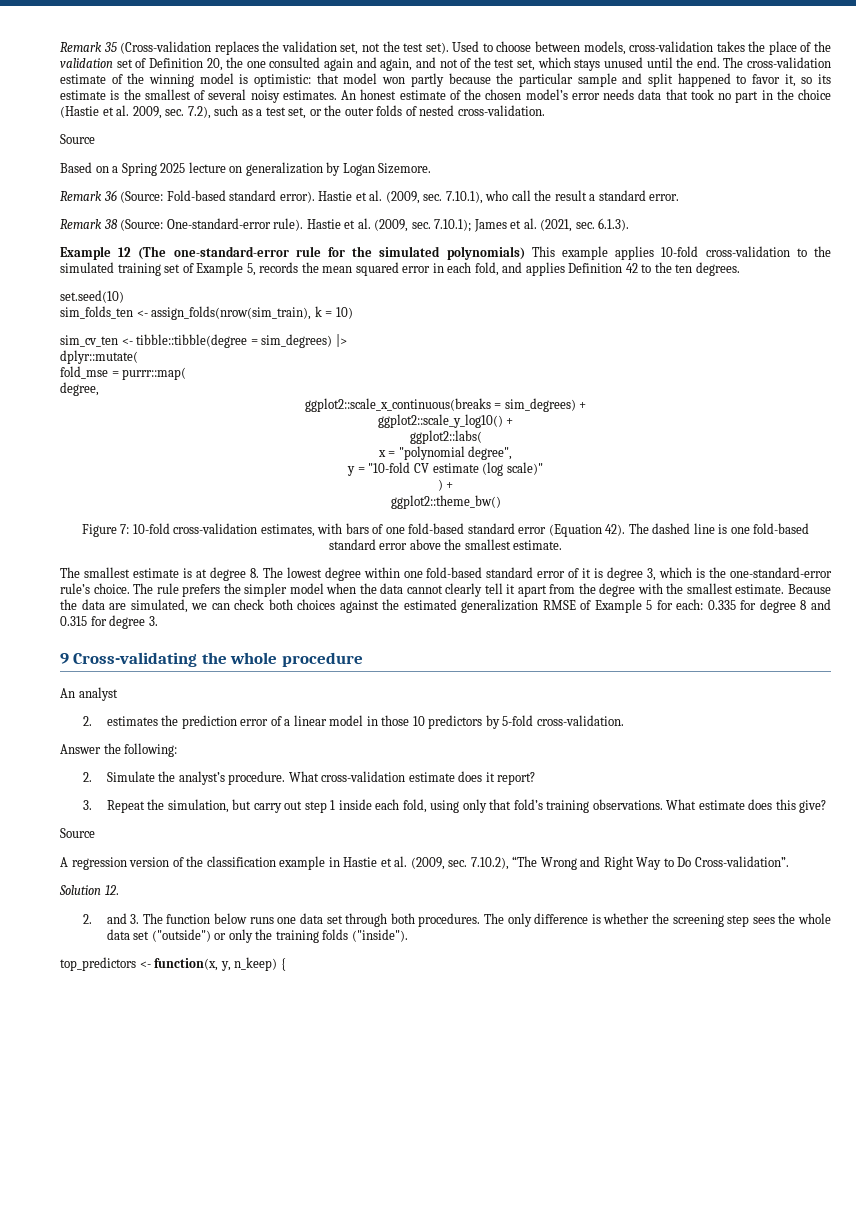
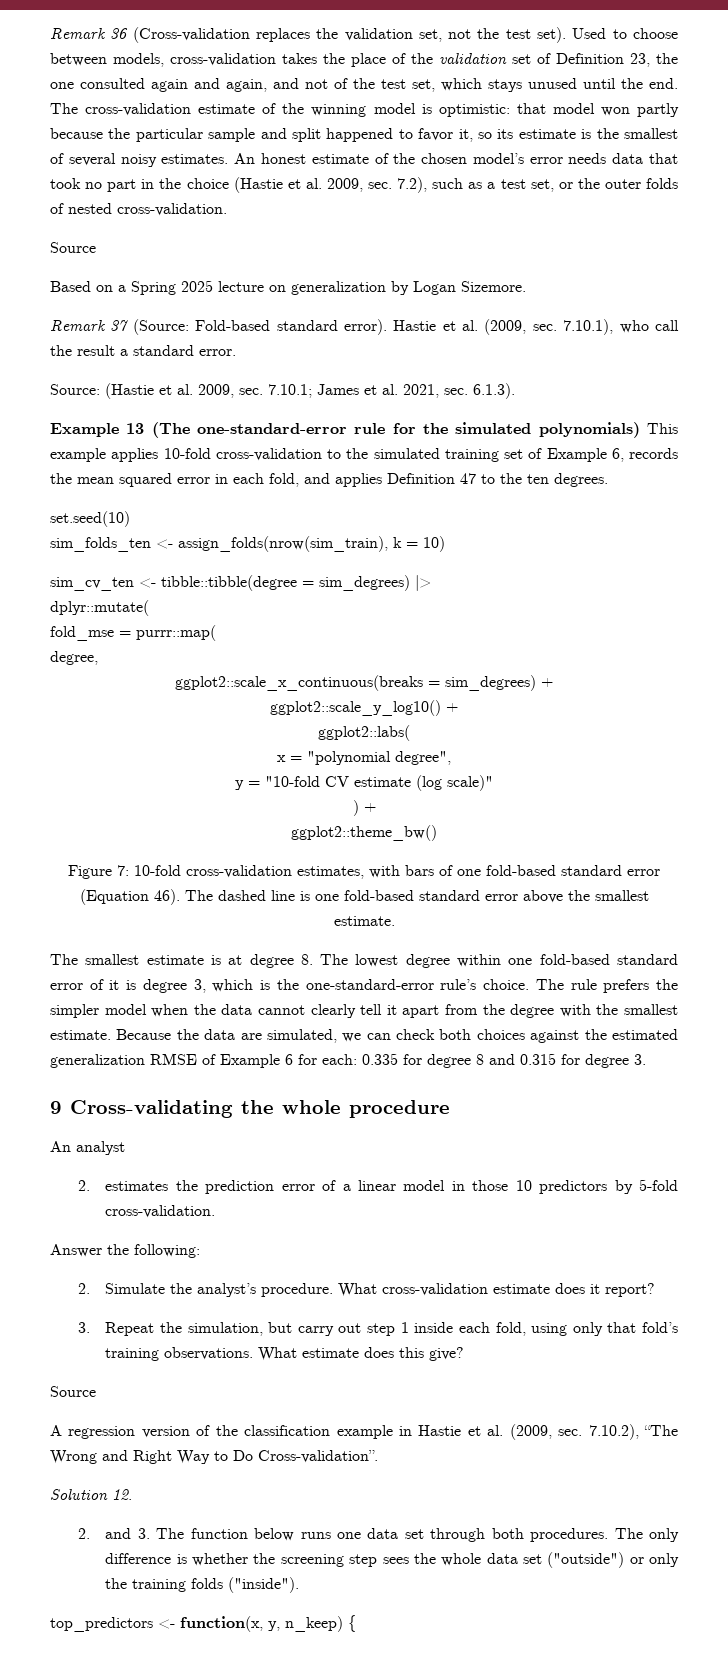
- Remark 35 (Cross-validation replaces the validation set, not the test set).
+ Remark 36 (Cross-validation replaces the validation set, not the test set).
- Used to choose between models, cross-validation takes the place of the validation set of Definition 20, the one consulted again and again, and not of the test set, which stays unused until the end.
+ Used to choose between models, cross-validation takes the place of the validation set of Definition 23, the one consulted again and again, and not of the test set, which stays unused until the end.
- Remark 36 (Source: Fold-based standard error).
+ Remark 37 (Source: Fold-based standard error).
- Remark 38 (Source: One-standard-error rule). Hastie et al. (2009, sec. 7.10.1); James et al. (2021, sec. 6.1.3).
+ Source: (Hastie et al. 2009, sec. 7.10.1; James et al. 2021, sec. 6.1.3).
- Example 12 (The one-standard-error rule for the simulated polynomials) This example applies 10-fold cross-validation to the simulated training set of Example 5, records the mean squared error in each fold, and applies Definition 42 to the ten degrees.
+ Example 13 (The one-standard-error rule for the simulated polynomials) This example applies 10-fold cross-validation to the simulated training set of Example 6, records the mean squared error in each fold, and applies Definition 47 to the ten degrees.
- Figure 7: 10-fold cross-validation estimates, with bars of one fold-based standard error (Equation 42).
+ Figure 7: 10-fold cross-validation estimates, with bars of one fold-based standard error (Equation 46).
- Because the data are simulated, we can check both choices against the estimated generalization RMSE of Example 5 for each: 0.335 for degree 8 and 0.315 for degree 3.
+ Because the data are simulated, we can check both choices against the estimated generalization RMSE of Example 6 for each: 0.335 for degree 8 and 0.315 for degree 3.

